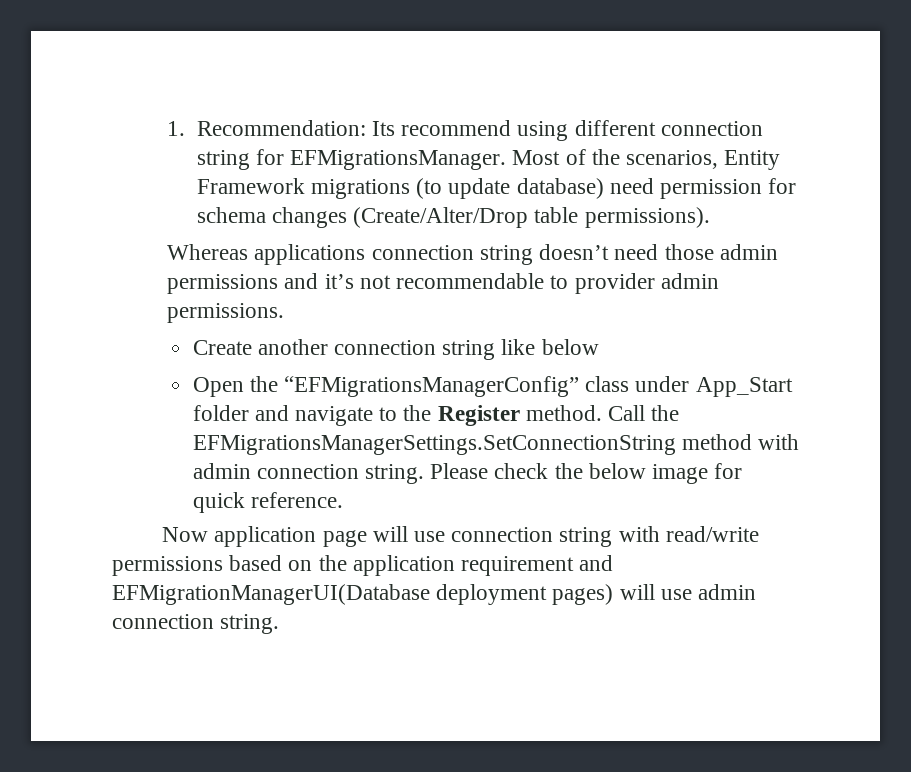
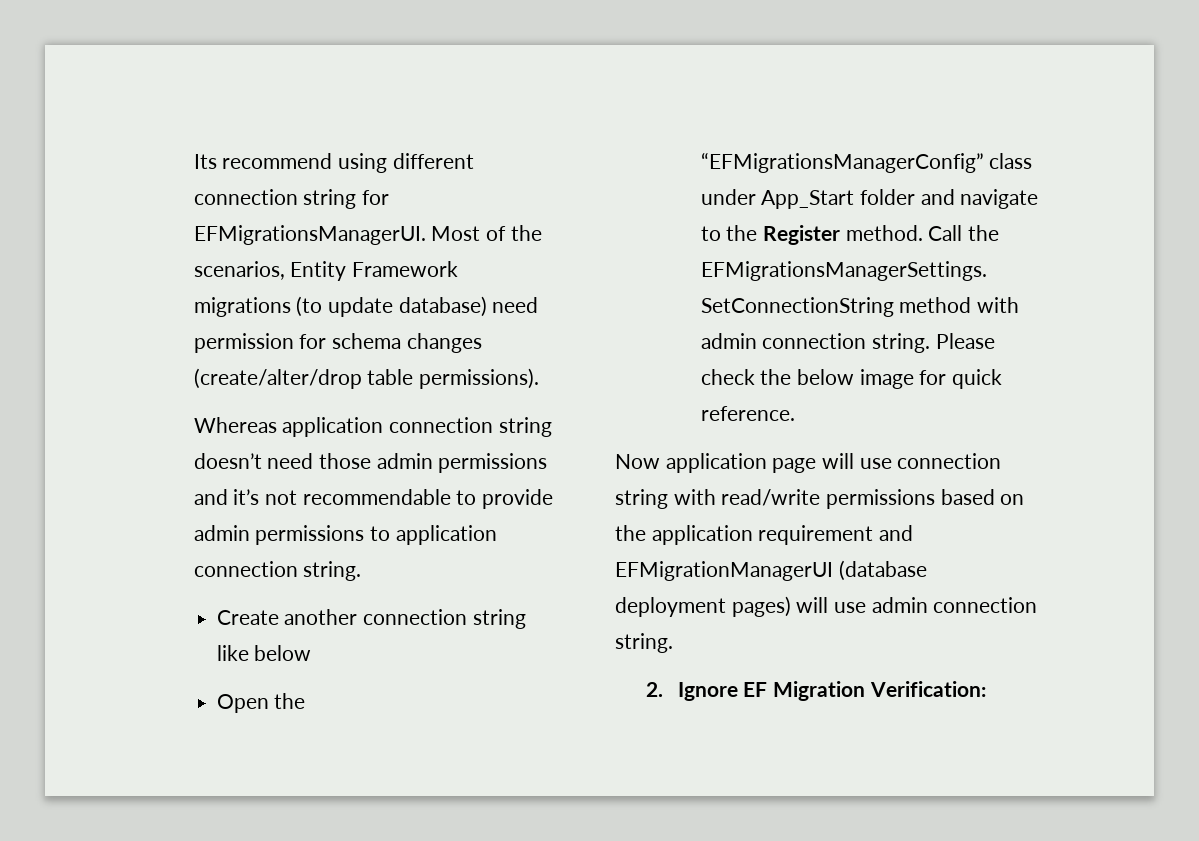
- 1. Recommendation: Its recommend using different connection string for EFMigrationsManager.
+ Its recommend using different connection string for EFMigrationsManagerUI.
- Most of the scenarios, Entity Framework migrations (to update database) need permission for schema changes (Create/Alter/Drop table permissions).
+ Most of the scenarios, Entity Framework migrations (to update database) need permission for schema changes (create/alter/drop table permissions).
- Whereas applications connection string doesn’t need those admin permissions and it’s not recommendable to provider admin permissions.
+ Whereas application connection string doesn’t need those admin permissions and it’s not recommendable to provide admin permissions to application connection string.
- Now application page will use connection string with read/write permissions based on the application requirement and EFMigrationManagerUI(Database deployment pages) will use admin connection string.
+ Now application page will use connection string with read/write permissions based on the application requirement and EFMigrationManagerUI (database deployment pages) will use admin connection string.
+ 2. Ignore EF Migration Verification:

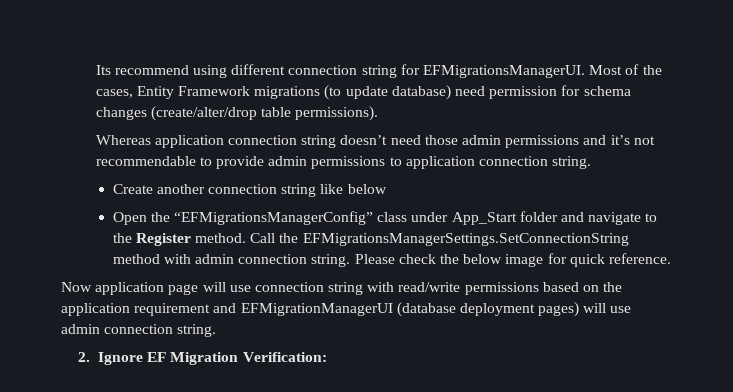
- Most of the scenarios, Entity Framework migrations (to update database) need permission for schema changes (create/alter/drop table permissions).
+ Most of the cases, Entity Framework migrations (to update database) need permission for schema changes (create/alter/drop table permissions).

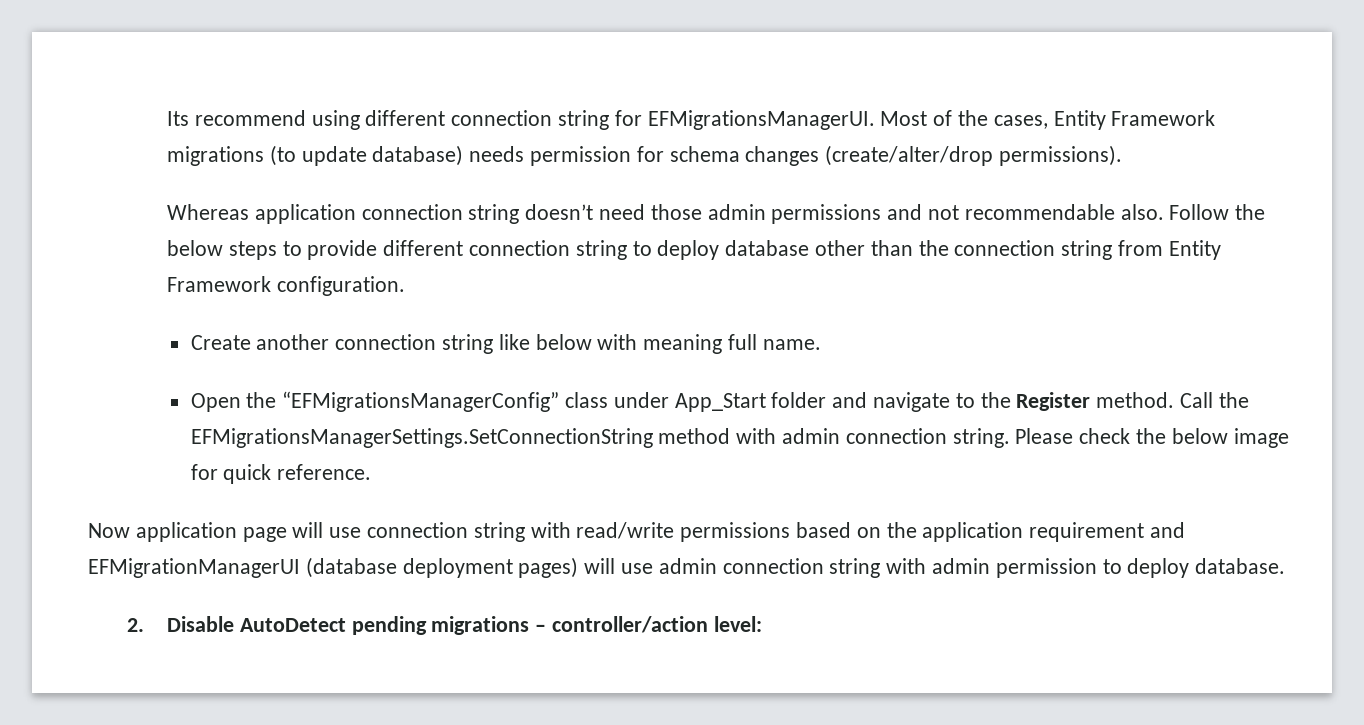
- Most of the cases, Entity Framework migrations (to update database) need permission for schema changes (create/alter/drop table permissions).
+ Most of the cases, Entity Framework migrations (to update database) needs permission for schema changes (create/alter/drop permissions).
- Whereas application connection string doesn’t need those admin permissions and it’s not recommendable to provide admin permissions to application connection string.
+ Whereas application connection string doesn’t need those admin permissions and not recommendable also. Follow the below steps to provide different connection string to deploy database other than the connection string from Entity Framework configuration.
- Create another connection string like below
+ Create another connection string like below with meaning full name.
- Now application page will use connection string with read/write permissions based on the application requirement and EFMigrationManagerUI (database deployment pages) will use admin connection string.
- 2. Ignore EF Migration Verification:
+ Now application page will use connection string with read/write permissions based on the application requirement and EFMigrationManagerUI (database deployment pages) will use admin connection string with admin permission to deploy database.
+ 2. Disable AutoDetect pending migrations – controller/action level:

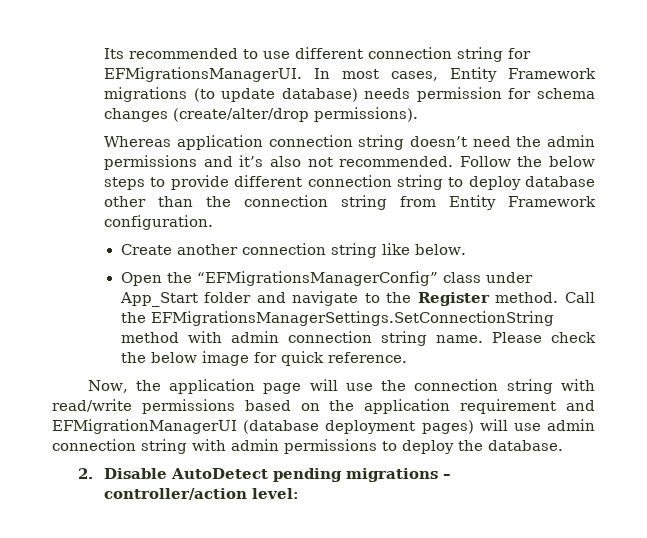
- Its recommend using different connection string for EFMigrationsManagerUI.
+ Its recommended to use different connection string for EFMigrationsManagerUI.
- Most of the cases, Entity Framework migrations (to update database) needs permission for schema changes (create/alter/drop permissions).
+ In most cases, Entity Framework migrations (to update database) needs permission for schema changes (create/alter/drop permissions).
- Whereas application connection string doesn’t need those admin permissions and not recommendable also.
+ Whereas application connection string doesn’t need the admin permissions and it’s also not recommended.
- Create another connection string like below with meaning full name.
+ Create another connection string like below.
- Call the EFMigrationsManagerSettings.SetConnectionString method with admin connection string.
+ Call the EFMigrationsManagerSettings.SetConnectionString method with admin connection string name.
- Now application page will use connection string with read/write permissions based on the application requirement and EFMigrationManagerUI (database deployment pages) will use admin connection string with admin permission to deploy database.
+ Now, the application page will use the connection string with read/write permissions based on the application requirement and EFMigrationManagerUI (database deployment pages) will use admin connection string with admin permissions to deploy the database.

